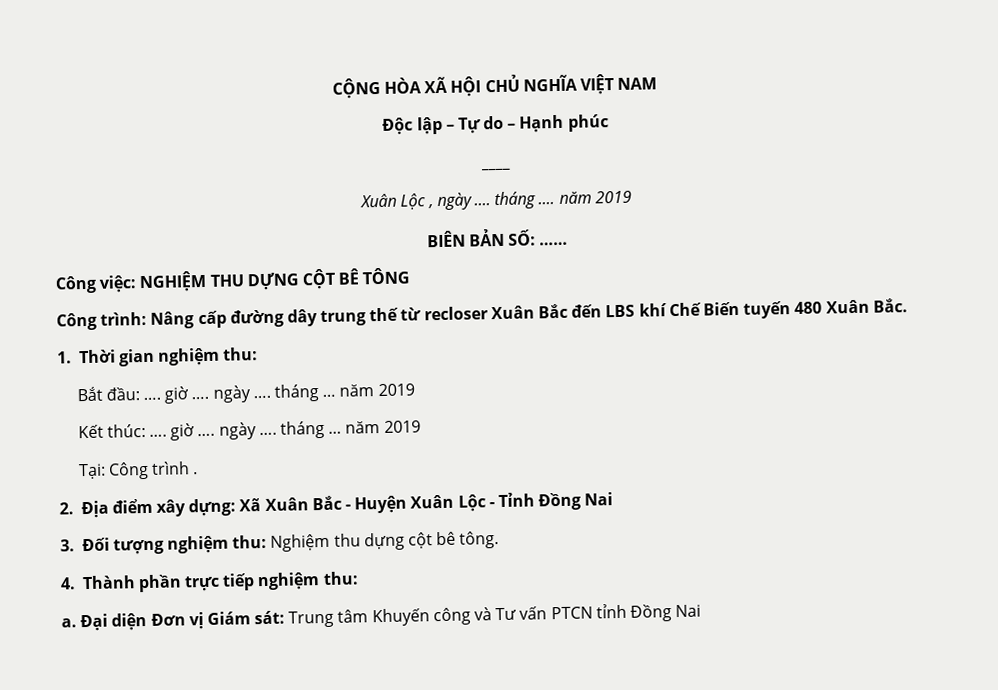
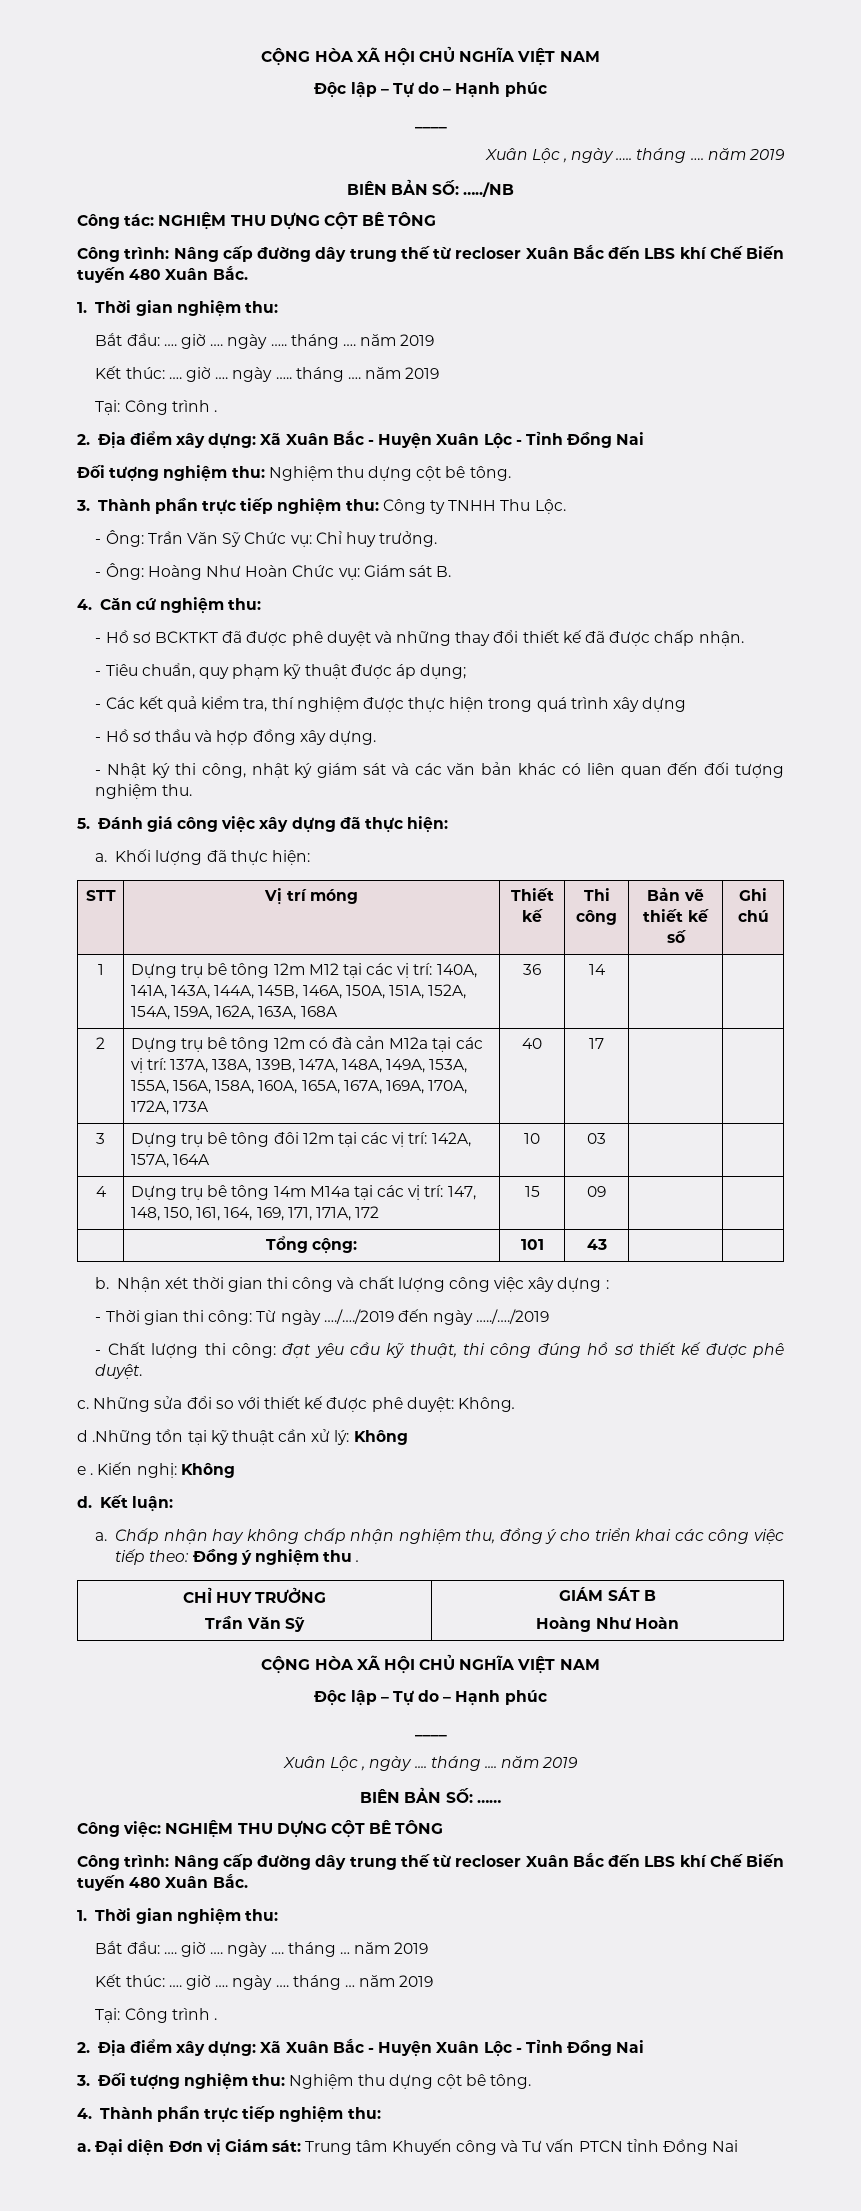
+ Xuân Lộc , ngày ….. tháng …. năm 2019
+ BIÊN BẢN SỐ: …../NB
+ Công tác: NGHIỆM THU DỰNG CỘT BÊ TÔNG
+ Công trình: Nâng cấp đường dây trung thế từ recloser Xuân Bắc đến LBS khí Chế Biến tuyến 480 Xuân Bắc.
+ 1. Thời gian nghiệm thu:
+ Bắt đầu: …. giờ …. ngày ….. tháng …. năm 2019
+ Kết thúc: …. giờ …. ngày ….. tháng …. năm 2019
+ Tại: Công trình .
+ 2. Địa điểm xây dựng: Xã Xuân Bắc - Huyện Xuân Lộc - Tỉnh Đồng Nai
+ Đối tượng nghiệm thu: Nghiệm thu dựng cột bê tông.
+ 3. Thành phần trực tiếp nghiệm thu: Công ty TNHH Thu Lộc.
+ - Ông: Trần Văn Sỹ Chức vụ: Chỉ huy trưởng.
+ - Ông: Hoàng Như Hoàn Chức vụ: Giám sát B.
+ 4. Căn cứ nghiệm thu:
+ - Hồ sơ BCKTKT đã được phê duyệt và những thay đổi thiết kế đã được chấp nhận.
+ - Tiêu chuẩn, quy phạm kỹ thuật được áp dụng;
+ - Các kết quả kiểm tra, thí nghiệm được thực hiện trong quá trình xây dựng
+ - Hồ sơ thầu và hợp đồng xây dựng.
+ - Nhật ký thi công, nhật ký giám sát và các văn bản khác có liên quan đến đối tượng nghiệm thu.
+ 5. Đánh giá công việc xây dựng đã thực hiện:
+ a. Khối lượng đã thực hiện:
+ STT | Vị trí móng | Thiết kế | Thi công | Bản vẽ thiết kế số | Ghi chú
+ 1 | Dựng trụ bê tông 12m M12 tại các vị trí: 140A, 141A, 143A, 144A, 145B, 146A, 150A, 151A, 152A, 154A, 159A, 162A, 163A, 168A | 36 | 14 | |
+ 2 | Dựng trụ bê tông 12m có đà cản M12a tại các vị trí: 137A, 138A, 139B, 147A, 148A, 149A, 153A, 155A, 156A, 158A, 160A, 165A, 167A, 169A, 170A, 172A, 173A | 40 | 17 | |
+ 3 | Dựng trụ bê tông đôi 12m tại các vị trí: 142A, 157A, 164A | 10 | 03 | |
+ 4 | Dựng trụ bê tông 14m M14a tại các vị trí: 147, 148, 150, 161, 164, 169, 171, 171A, 172 | 15 | 09 | |
+ | Tổng cộng: | 101 | 43 | |
+ b. Nhận xét thời gian thi công và chất lượng công việc xây dựng :
+ - Thời gian thi công: Từ ngày …./…./2019 đến ngày …../…./2019
+ - Chất lượng thi công: đạt yêu cầu kỹ thuật, thi công đúng hồ sơ thiết kế được phê duyệt.
+ c. Những sửa đổi so với thiết kế được phê duyệt: Không.
+ d .Những tồn tại kỹ thuật cần xử lý: Không
+ e . Kiến nghị: Không
+ d. Kết luận:
+ a. Chấp nhận hay không chấp nhận nghiệm thu, đồng ý cho triển khai các công việc tiếp theo: Đồng ý nghiệm thu .
+ CHỈ HUY TRƯỞNG
+ Trần Văn Sỹ | GIÁM SÁT B
+ Hoàng Như Hoàn
+ CỘNG HÒA XÃ HỘI CHỦ NGHĨA VIỆT NAM
+ Độc lập – Tự do – Hạnh phúc
+ ____

